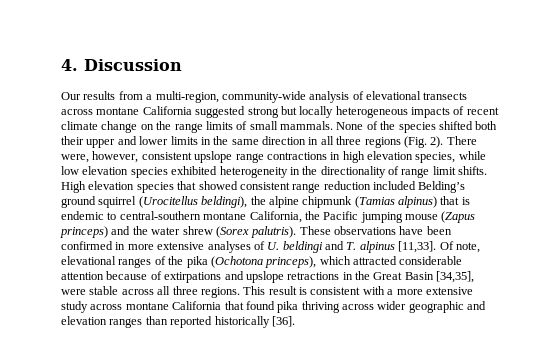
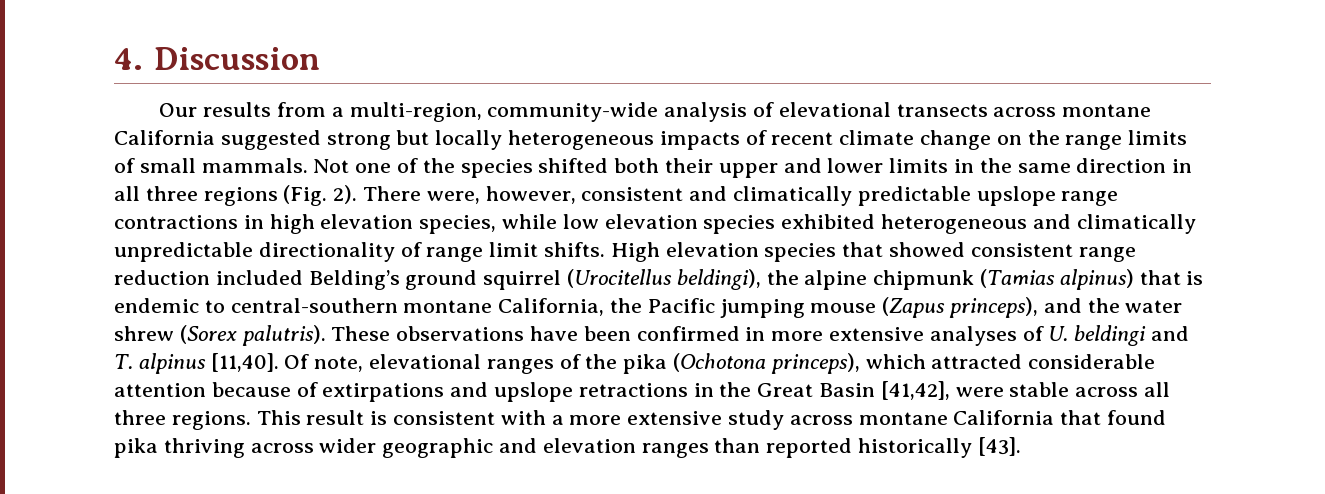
- Our results from a multi-region, community-wide analysis of elevational transects across montane California suggested strong but locally heterogeneous impacts of recent climate change on the range limits of small mammals. None of the species shifted both their upper and lower limits in the same direction in all three regions (Fig. 2).
+ Our results from a multi-region, community-wide analysis of elevational transects across montane California suggested strong but locally heterogeneous impacts of recent climate change on the range limits of small mammals. Not one of the species shifted both their upper and lower limits in the same direction in all three regions (Fig. 2).
- There were, however, consistent upslope range contractions in high elevation species, while low elevation species exhibited heterogeneity in the directionality of range limit shifts.
+ There were, however, consistent and climatically predictable upslope range contractions in high elevation species, while low elevation species exhibited heterogeneous and climatically unpredictable directionality of range limit shifts.
- High elevation species that showed consistent range reduction included Belding’s ground squirrel (Urocitellus beldingi), the alpine chipmunk (Tamias alpinus) that is endemic to central-southern montane California, the Pacific jumping mouse (Zapus princeps) and the water shrew (Sorex palutris).
+ High elevation species that showed consistent range reduction included Belding’s ground squirrel (Urocitellus beldingi), the alpine chipmunk (Tamias alpinus) that is endemic to central-southern montane California, the Pacific jumping mouse (Zapus princeps), and the water shrew (Sorex palutris).
- These observations have been confirmed in more extensive analyses of U. beldingi and T. alpinus [11,33].
+ These observations have been confirmed in more extensive analyses of U. beldingi and T. alpinus [11,40].
- Of note, elevational ranges of the pika (Ochotona princeps), which attracted considerable attention because of extirpations and upslope retractions in the Great Basin [34,35], were stable across all three regions.
+ Of note, elevational ranges of the pika (Ochotona princeps), which attracted considerable attention because of extirpations and upslope retractions in the Great Basin [41,42], were stable across all three regions.
- This result is consistent with a more extensive study across montane California that found pika thriving across wider geographic and elevation ranges than reported historically [36].
+ This result is consistent with a more extensive study across montane California that found pika thriving across wider geographic and elevation ranges than reported historically [43].

